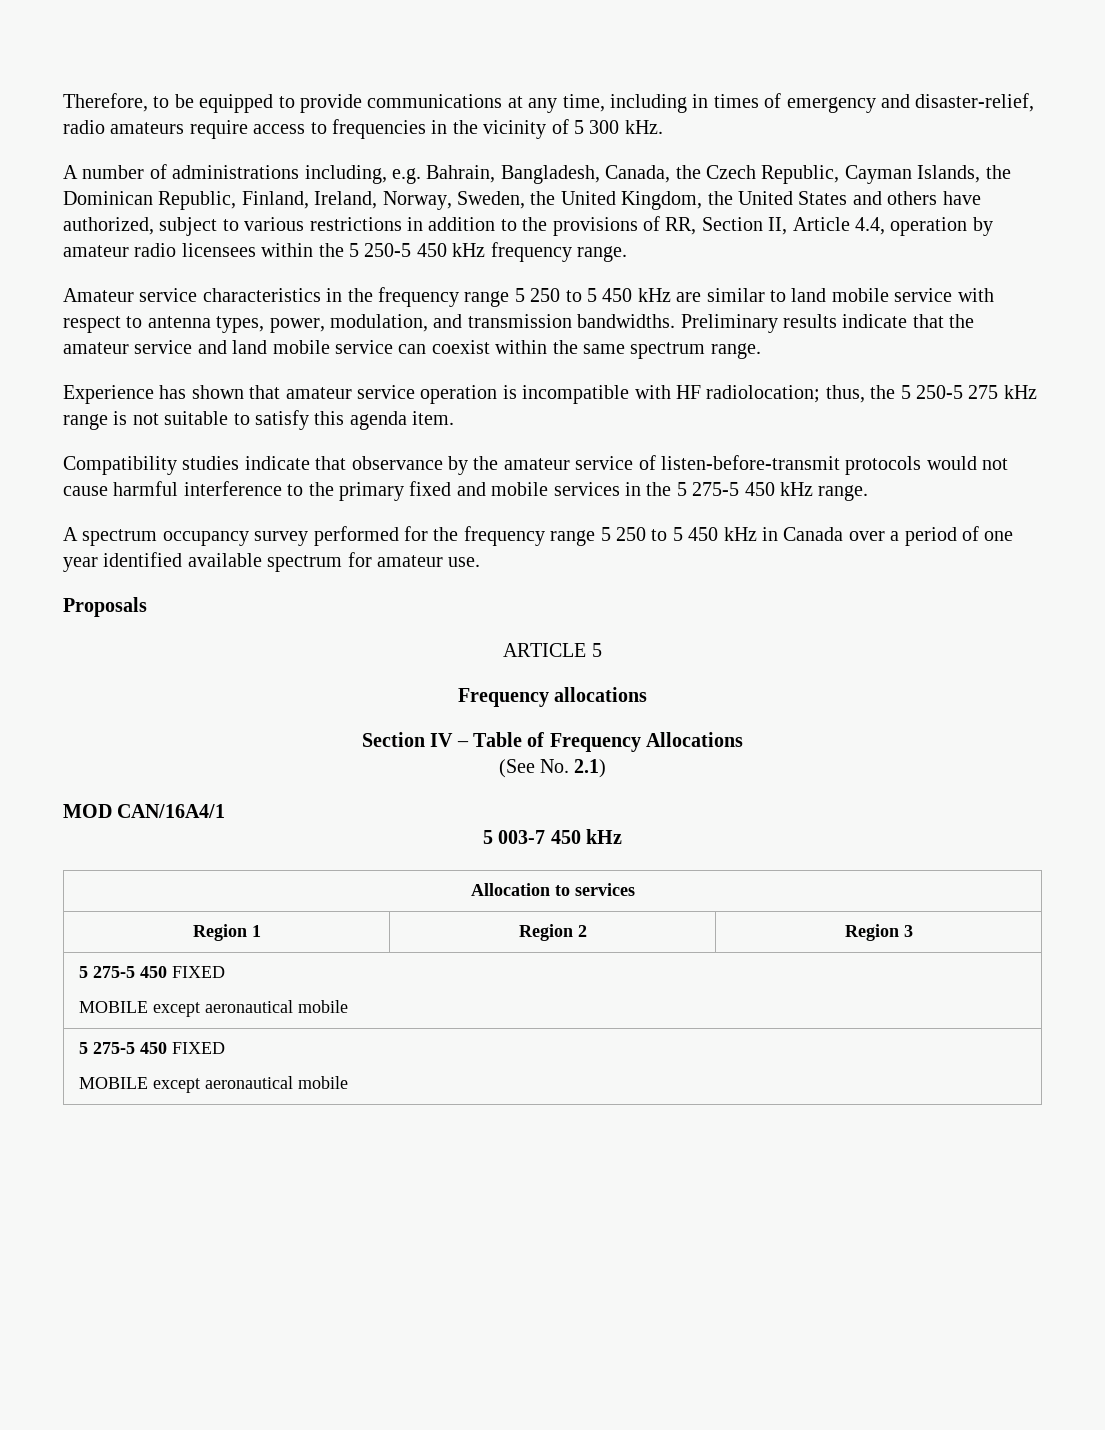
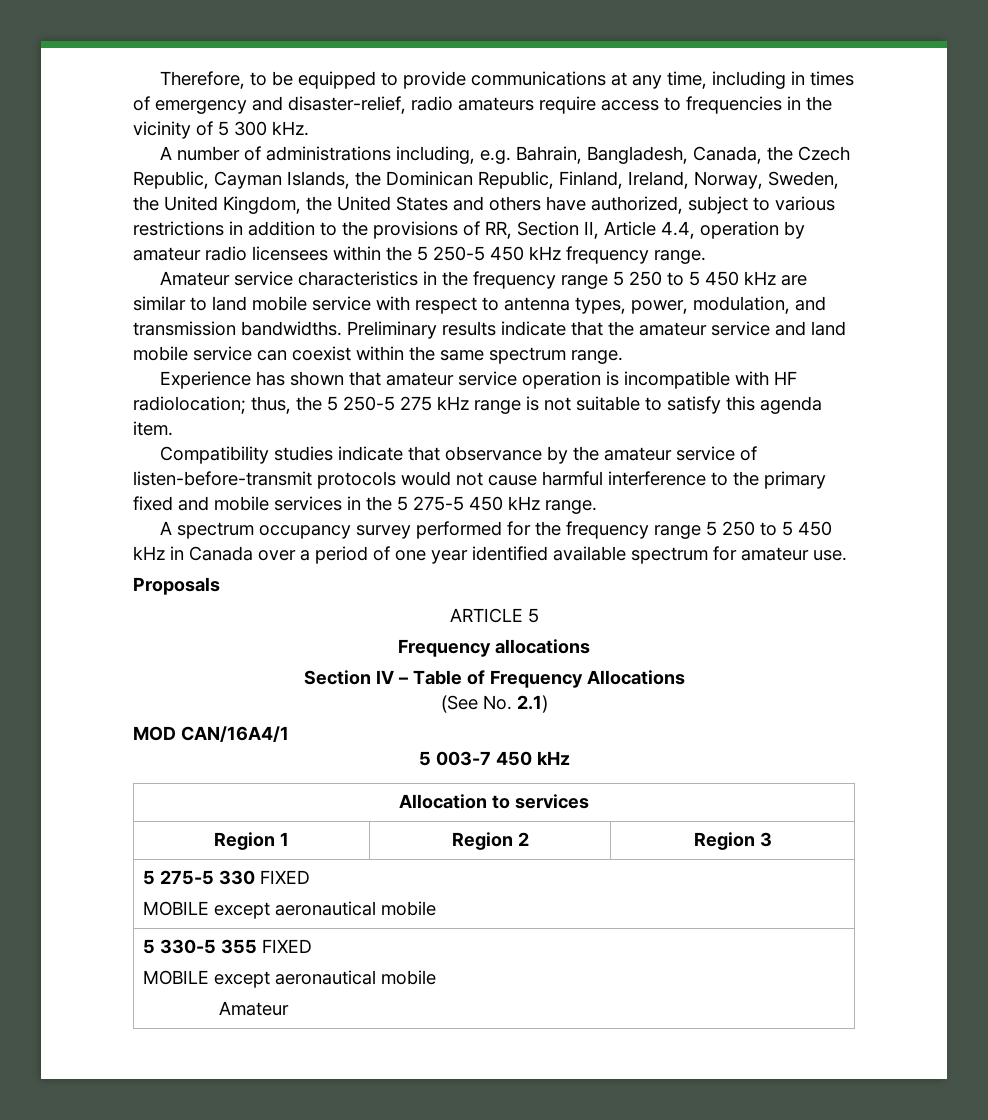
  Region 1 | Region 2 | Region 3
- 5 275-5 450 FIXED
+ 5 275-5 330 FIXED
  MOBILE except aeronautical mobile
- 5 275-5 450 FIXED
+ 5 330-5 355 FIXED
  MOBILE except aeronautical mobile
+ Amateur

